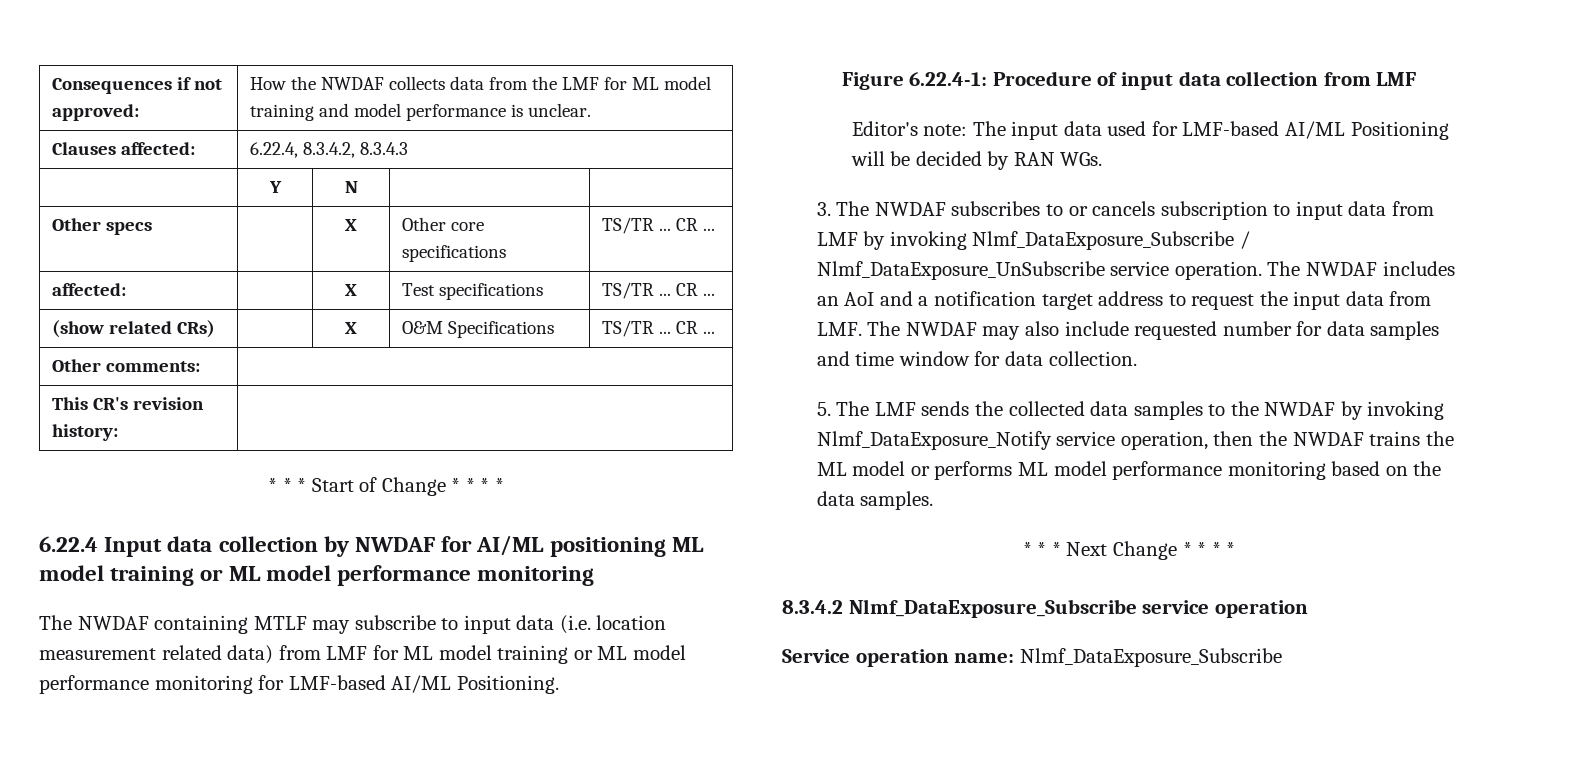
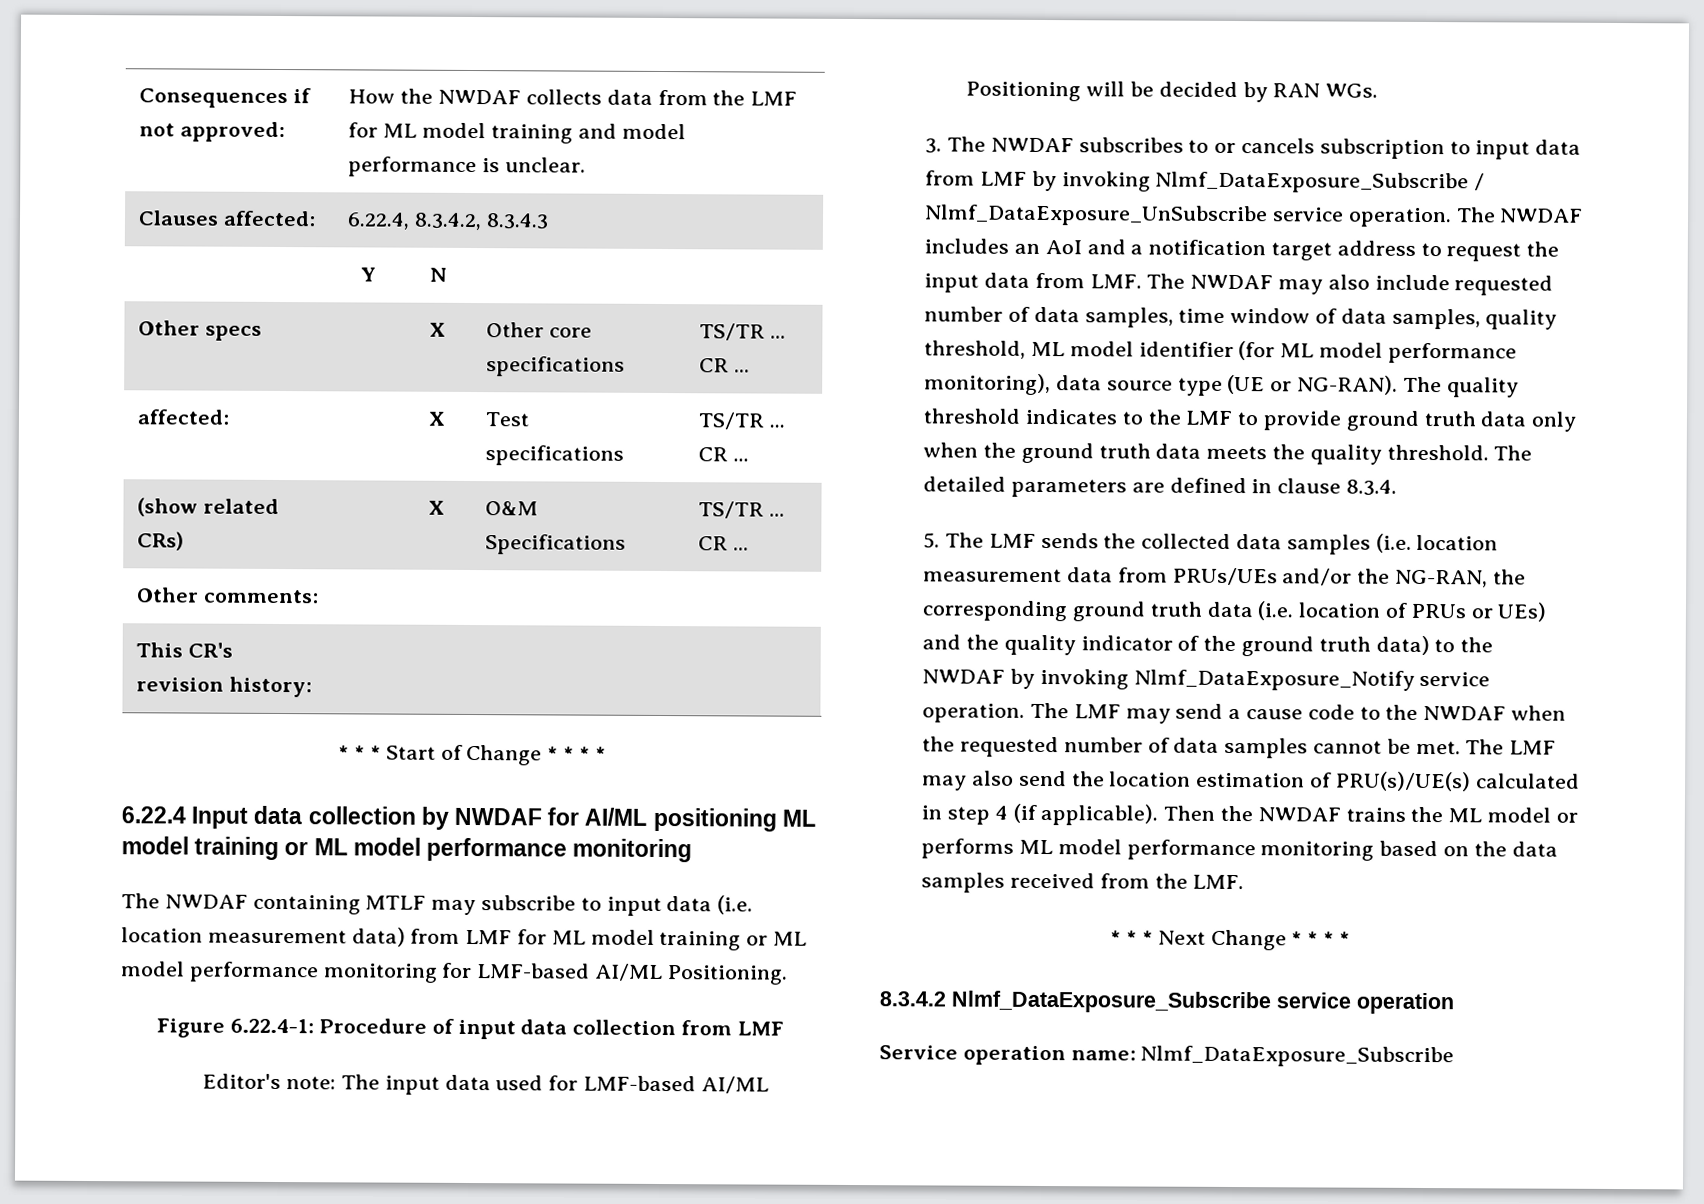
- The NWDAF containing MTLF may subscribe to input data (i.e. location measurement related data) from LMF for ML model training or ML model performance monitoring for LMF-based AI/ML Positioning.
+ The NWDAF containing MTLF may subscribe to input data (i.e. location measurement data) from LMF for ML model training or ML model performance monitoring for LMF-based AI/ML Positioning.
- The NWDAF includes an AoI and a notification target address to request the input data from LMF. The NWDAF may also include requested number for data samples and time window for data collection.
+ The NWDAF includes an AoI and a notification target address to request the input data from LMF. The NWDAF may also include requested number of data samples, time window of data samples, quality threshold, ML model identifier (for ML model performance monitoring), data source type (UE or NG-RAN). The quality threshold indicates to the LMF to provide ground truth data only when the ground truth data meets the quality threshold. The detailed parameters are defined in clause 8.3.4.
- 5. The LMF sends the collected data samples to the NWDAF by invoking Nlmf_DataExposure_Notify service operation, then the NWDAF trains the ML model or performs ML model performance monitoring based on the data samples.
+ 5. The LMF sends the collected data samples (i.e. location measurement data from PRUs/UEs and/or the NG-RAN, the corresponding ground truth data (i.e. location of PRUs or UEs) and the quality indicator of the ground truth data) to the NWDAF by invoking Nlmf_DataExposure_Notify service operation. The LMF may send a cause code to the NWDAF when the requested number of data samples cannot be met. The LMF may also send the location estimation of PRU(s)/UE(s) calculated in step 4 (if applicable). Then the NWDAF trains the ML model or performs ML model performance monitoring based on the data samples received from the LMF.

